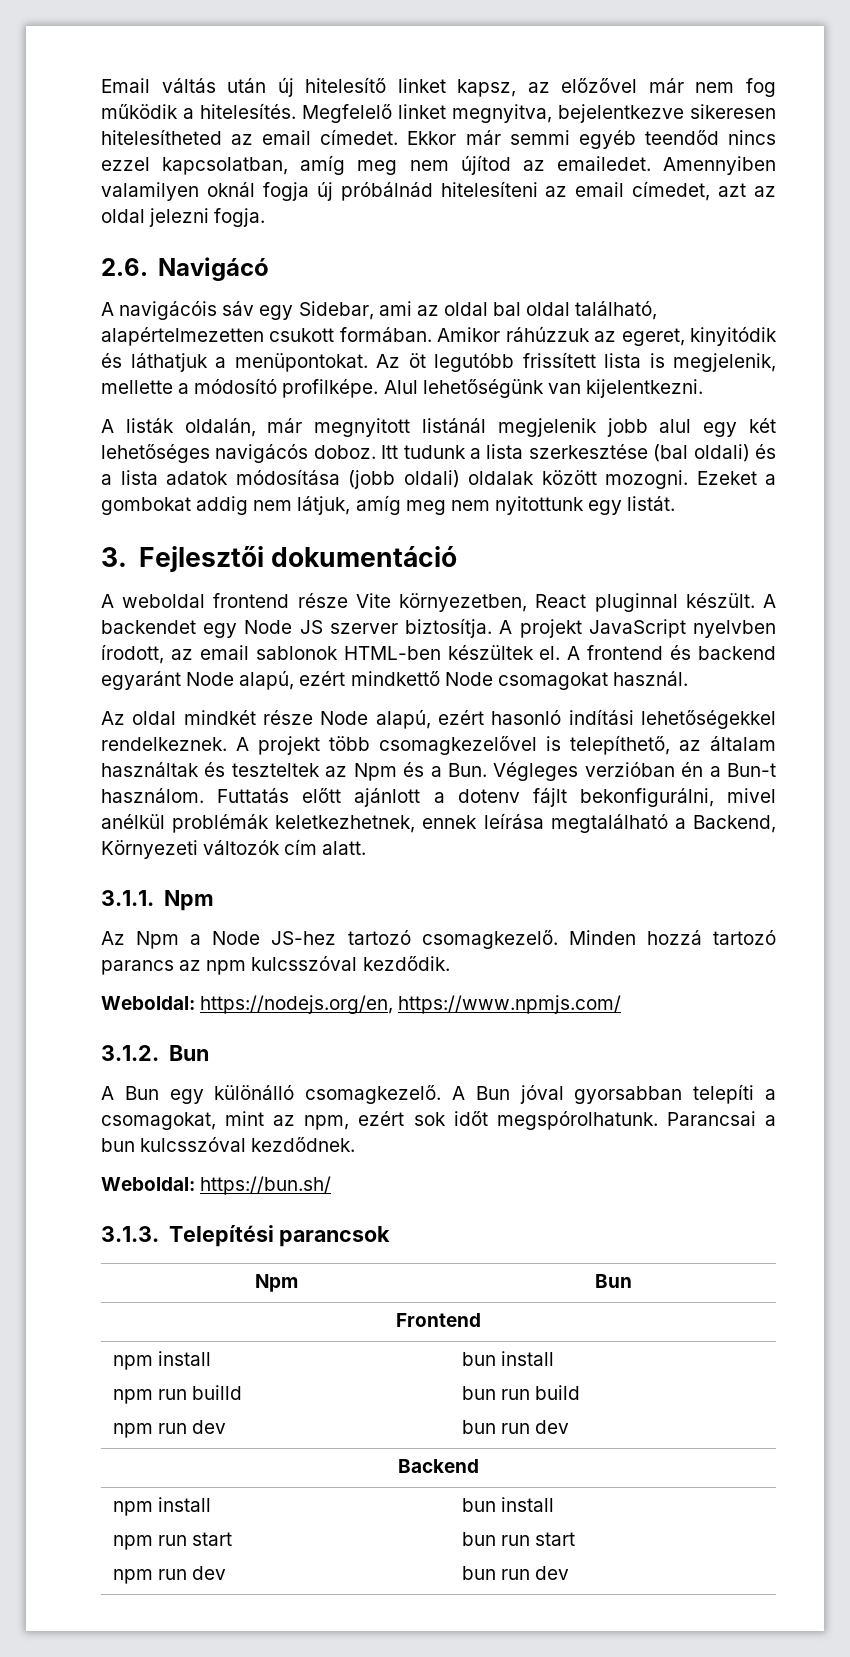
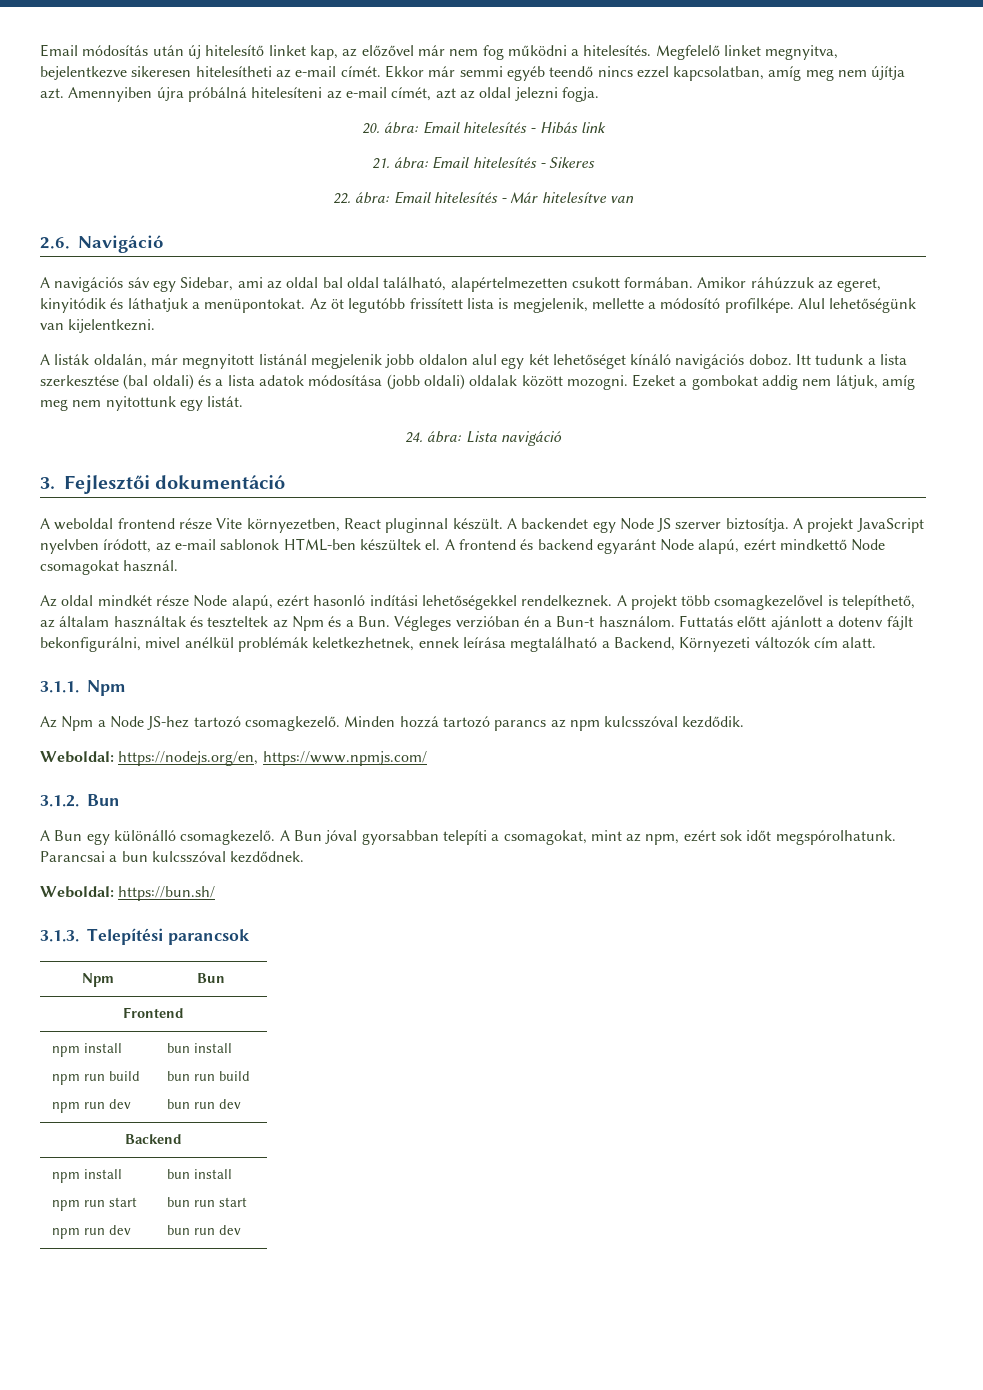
- Email váltás után új hitelesítő linket kapsz, az előzővel már nem fog működik a hitelesítés.
+ Email módosítás után új hitelesítő linket kap, az előzővel már nem fog működni a hitelesítés.
- Megfelelő linket megnyitva, bejelentkezve sikeresen hitelesítheted az email címedet.
+ Megfelelő linket megnyitva, bejelentkezve sikeresen hitelesítheti az e-mail címét.
- Ekkor már semmi egyéb teendőd nincs ezzel kapcsolatban, amíg meg nem újítod az emailedet. Amennyiben valamilyen oknál fogja új próbálnád hitelesíteni az email címedet, azt az oldal jelezni fogja.
+ Ekkor már semmi egyéb teendő nincs ezzel kapcsolatban, amíg meg nem újítja azt. Amennyiben újra próbálná hitelesíteni az e-mail címét, azt az oldal jelezni fogja.
+ 20. ábra: Email hitelesítés - Hibás link
+ 21. ábra: Email hitelesítés - Sikeres
+ 22. ábra: Email hitelesítés - Már hitelesítve van
- 2.6. Navigácó
- A navigácóis sáv egy Sidebar, ami az oldal bal oldal található, alapértelmezetten csukott formában.
+ 2.6. Navigáció
+ A navigációs sáv egy Sidebar, ami az oldal bal oldal található, alapértelmezetten csukott formában.
- A listák oldalán, már megnyitott listánál megjelenik jobb alul egy két lehetőséges navigácós doboz.
+ A listák oldalán, már megnyitott listánál megjelenik jobb oldalon alul egy két lehetőséget kínáló navigációs doboz.
+ 24. ábra: Lista navigáció
- A projekt JavaScript nyelvben írodott, az email sablonok HTML-ben készültek el.
+ A projekt JavaScript nyelvben íródott, az e-mail sablonok HTML-ben készültek el.
  Frontend
  npm install
- npm run builld
+ npm run build

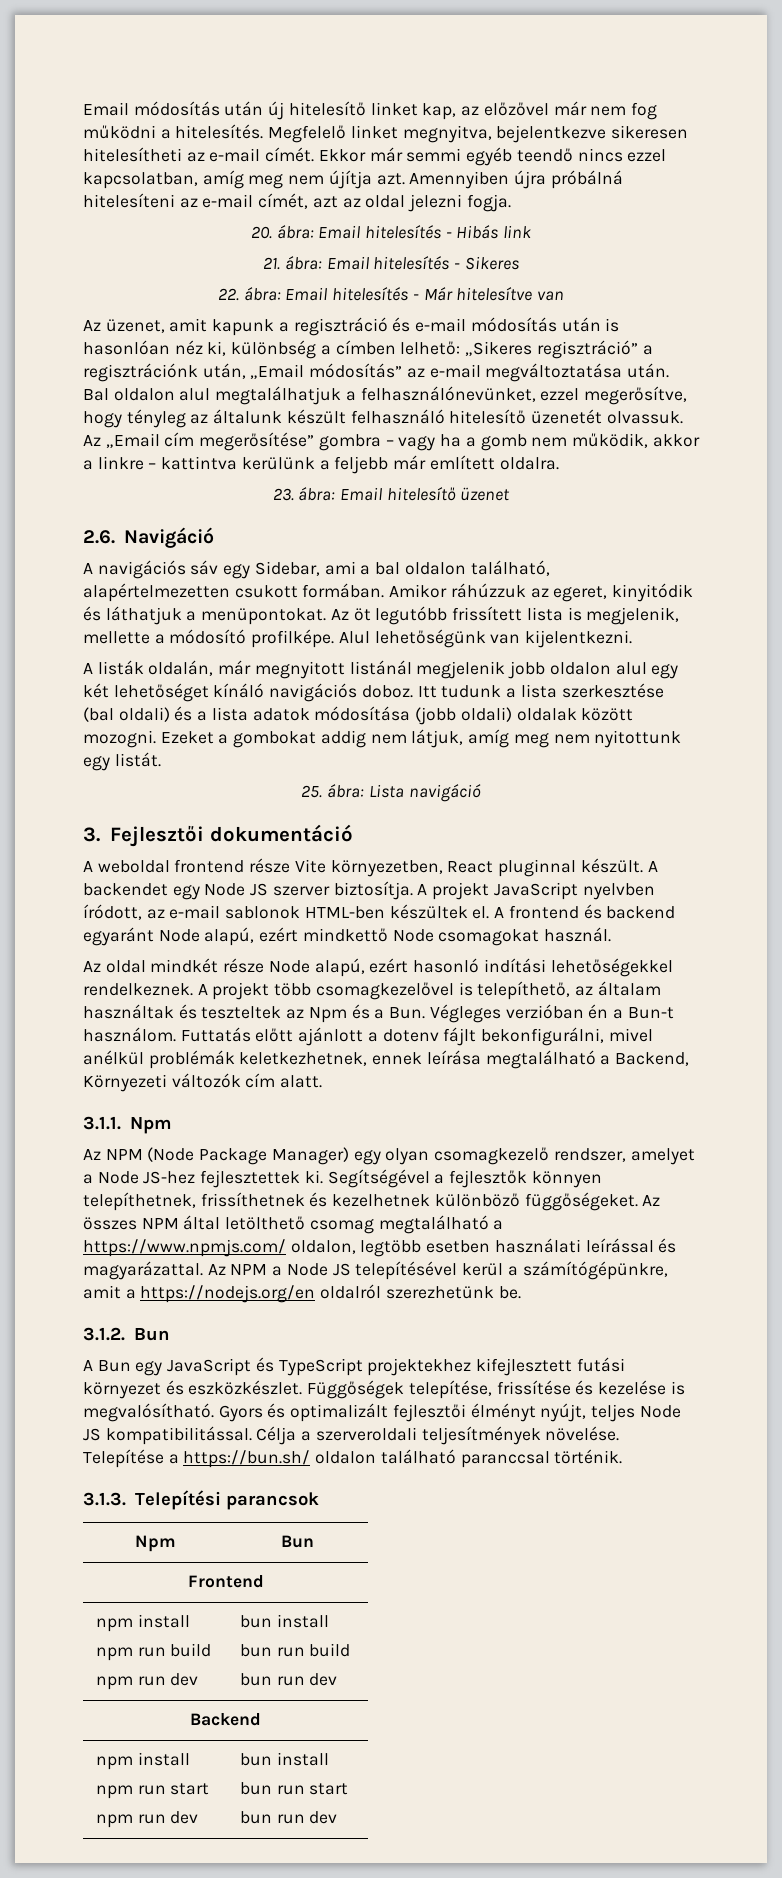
+ Az üzenet, amit kapunk a regisztráció és e-mail módosítás után is hasonlóan néz ki, különbség a címben lelhető: „Sikeres regisztráció” a regisztrációnk után, „Email módosítás” az e-mail megváltoztatása után. Bal oldalon alul megtalálhatjuk a felhasználónevünket, ezzel megerősítve, hogy tényleg az általunk készült felhasználó hitelesítő üzenetét olvassuk. Az „Email cím megerősítése” gombra – vagy ha a gomb nem működik, akkor a linkre – kattintva kerülünk a feljebb már említett oldalra.
+ 23. ábra: Email hitelesítő üzenet
- A navigációs sáv egy Sidebar, ami az oldal bal oldal található, alapértelmezetten csukott formában.
+ A navigációs sáv egy Sidebar, ami a bal oldalon található, alapértelmezetten csukott formában.
- 24. ábra: Lista navigáció
+ 25. ábra: Lista navigáció
- Az Npm a Node JS-hez tartozó csomagkezelő. Minden hozzá tartozó parancs az npm kulcsszóval kezdődik.
- Weboldal: https://nodejs.org/en, https://www.npmjs.com/
+ Az NPM (Node Package Manager) egy olyan csomagkezelő rendszer, amelyet a Node JS-hez fejlesztettek ki. Segítségével a fejlesztők könnyen telepíthetnek, frissíthetnek és kezelhetnek különböző függőségeket. Az összes NPM által letölthető csomag megtalálható a https://www.npmjs.com/ oldalon, legtöbb esetben használati leírással és magyarázattal. Az NPM a Node JS telepítésével kerül a számítógépünkre, amit a https://nodejs.org/en oldalról szerezhetünk be.
- A Bun egy különálló csomagkezelő. A Bun jóval gyorsabban telepíti a csomagokat, mint az npm, ezért sok időt megspórolhatunk. Parancsai a bun kulcsszóval kezdődnek.
- Weboldal: https://bun.sh/
+ A Bun egy JavaScript és TypeScript projektekhez kifejlesztett futási környezet és eszközkészlet. Függőségek telepítése, frissítése és kezelése is megvalósítható. Gyors és optimalizált fejlesztői élményt nyújt, teljes Node JS kompatibilitással. Célja a szerveroldali teljesítmények növelése. Telepítése a https://bun.sh/ oldalon található paranccsal történik.

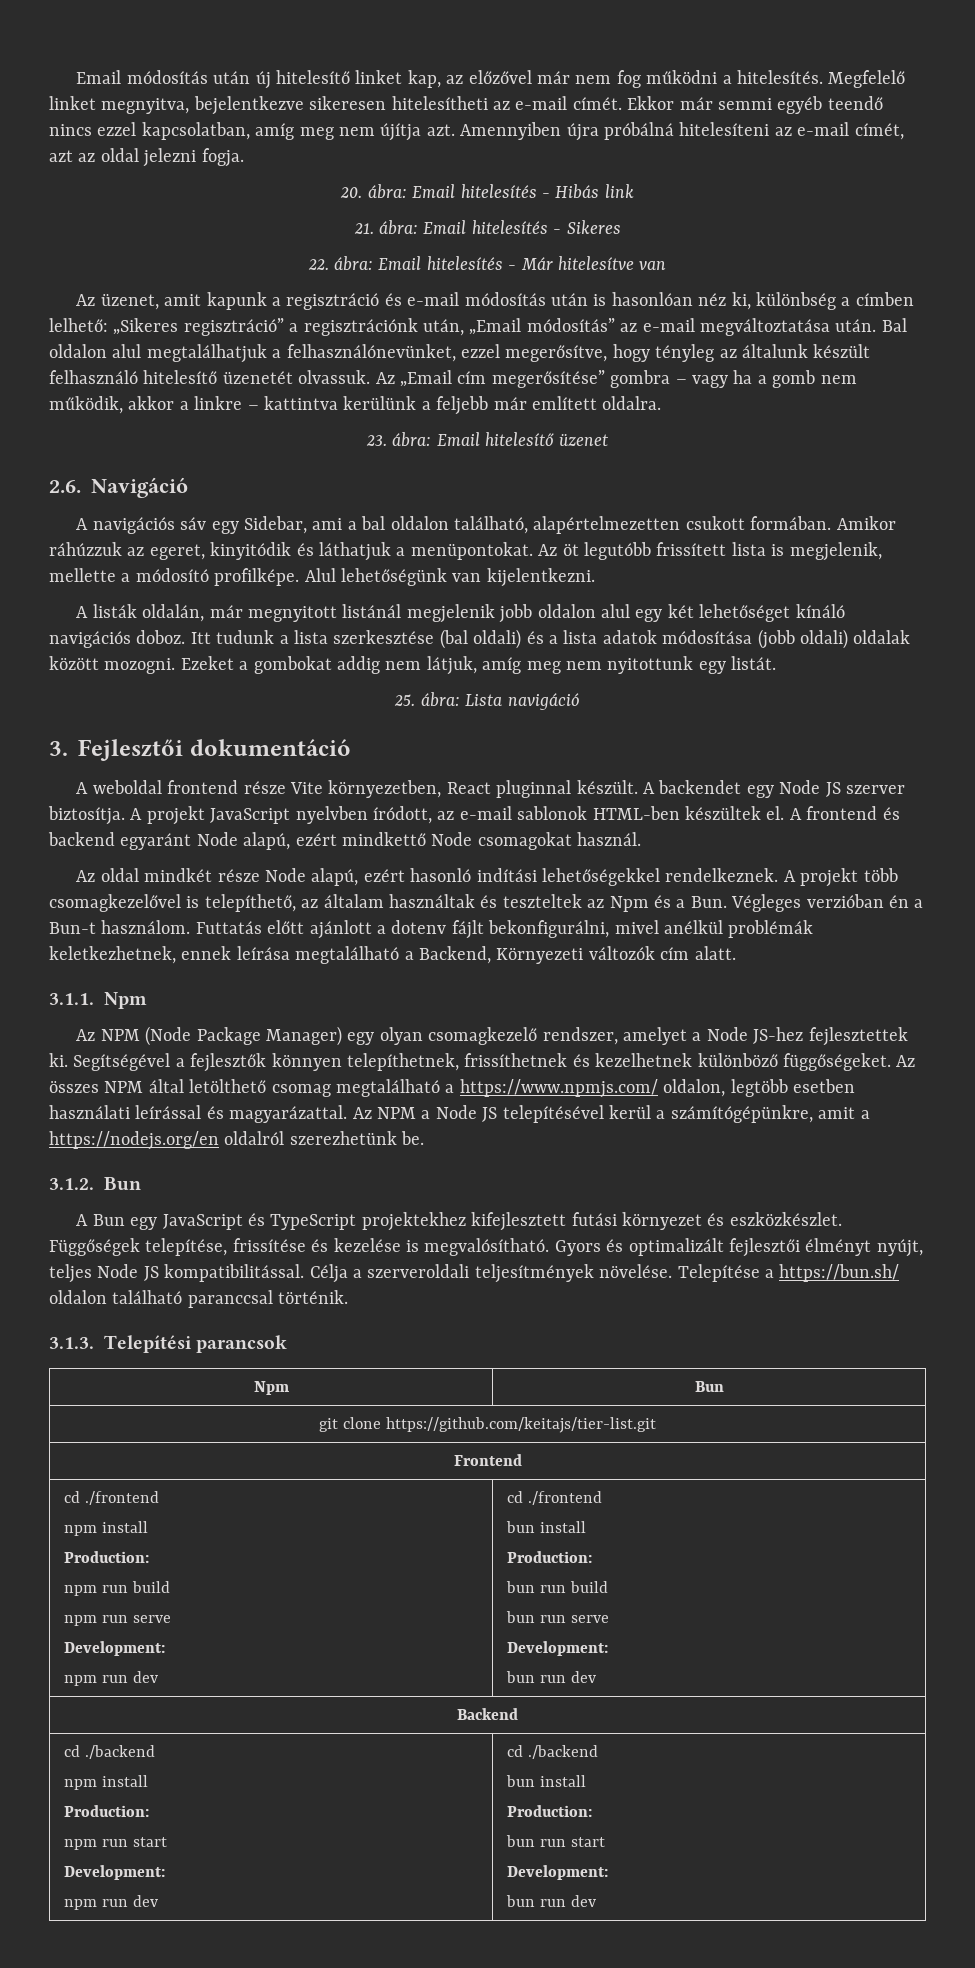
+ git clone https://github.com/keitajs/tier-list.git
  Frontend
+ cd ./frontend
  npm install
+ Production:
  npm run build
- npm run dev | bun install
+ npm run serve
+ Development:
+ npm run dev | cd ./frontend
+ bun install
+ Production:
  bun run build
+ bun run serve
+ Development:
  Backend
+ cd ./backend
  npm install
+ Production:
  npm run start
- npm run dev | bun install
+ Development:
+ npm run dev | cd ./backend
+ bun install
+ Production:
  bun run start
+ Development:

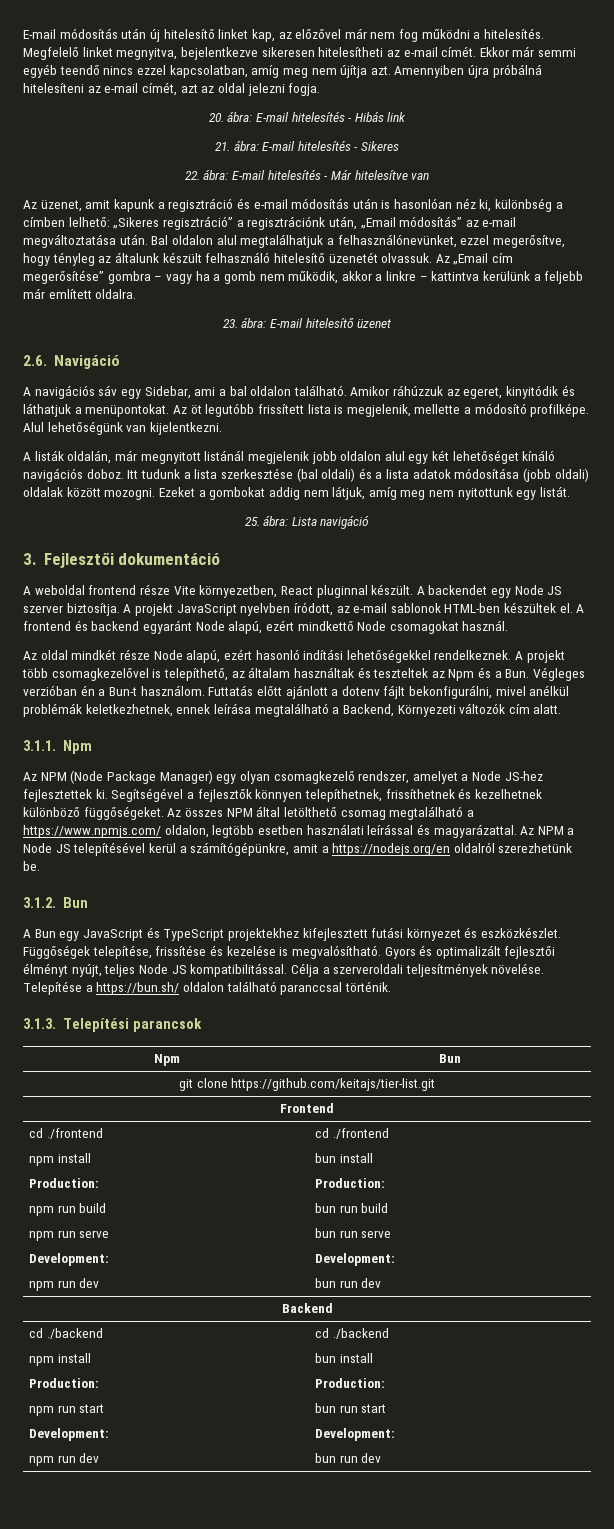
- Email módosítás után új hitelesítő linket kap, az előzővel már nem fog működni a hitelesítés.
+ E-mail módosítás után új hitelesítő linket kap, az előzővel már nem fog működni a hitelesítés.
- 20. ábra: Email hitelesítés - Hibás link
+ 20. ábra: E-mail hitelesítés - Hibás link
- 21. ábra: Email hitelesítés - Sikeres
+ 21. ábra: E-mail hitelesítés - Sikeres
- 22. ábra: Email hitelesítés - Már hitelesítve van
+ 22. ábra: E-mail hitelesítés - Már hitelesítve van
- 23. ábra: Email hitelesítő üzenet
+ 23. ábra: E-mail hitelesítő üzenet
- A navigációs sáv egy Sidebar, ami a bal oldalon található, alapértelmezetten csukott formában.
+ A navigációs sáv egy Sidebar, ami a bal oldalon található.

